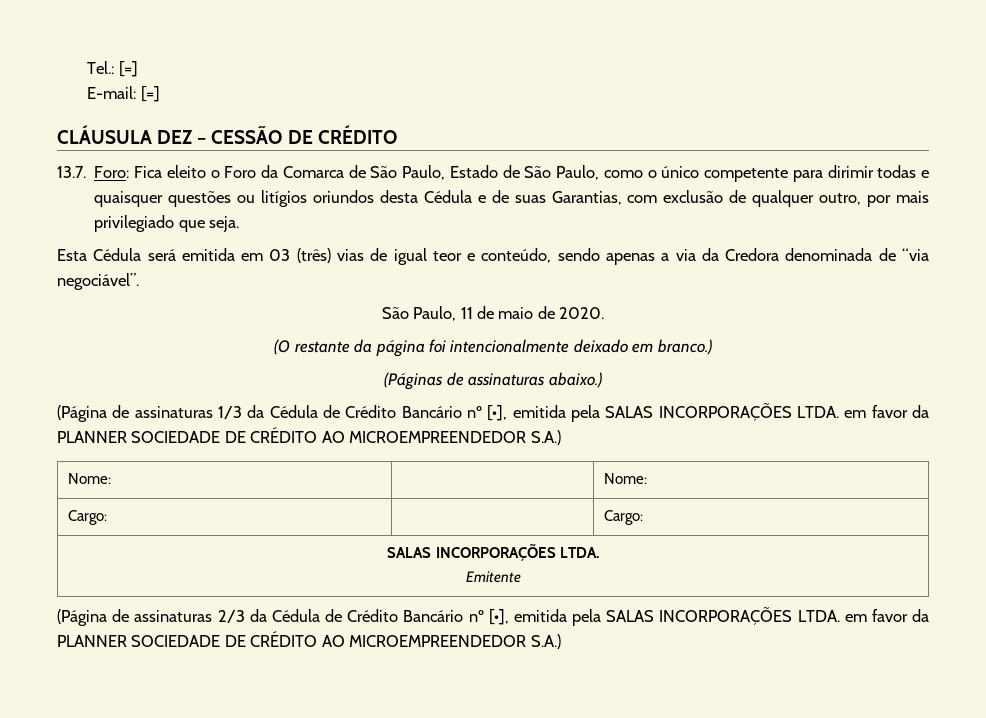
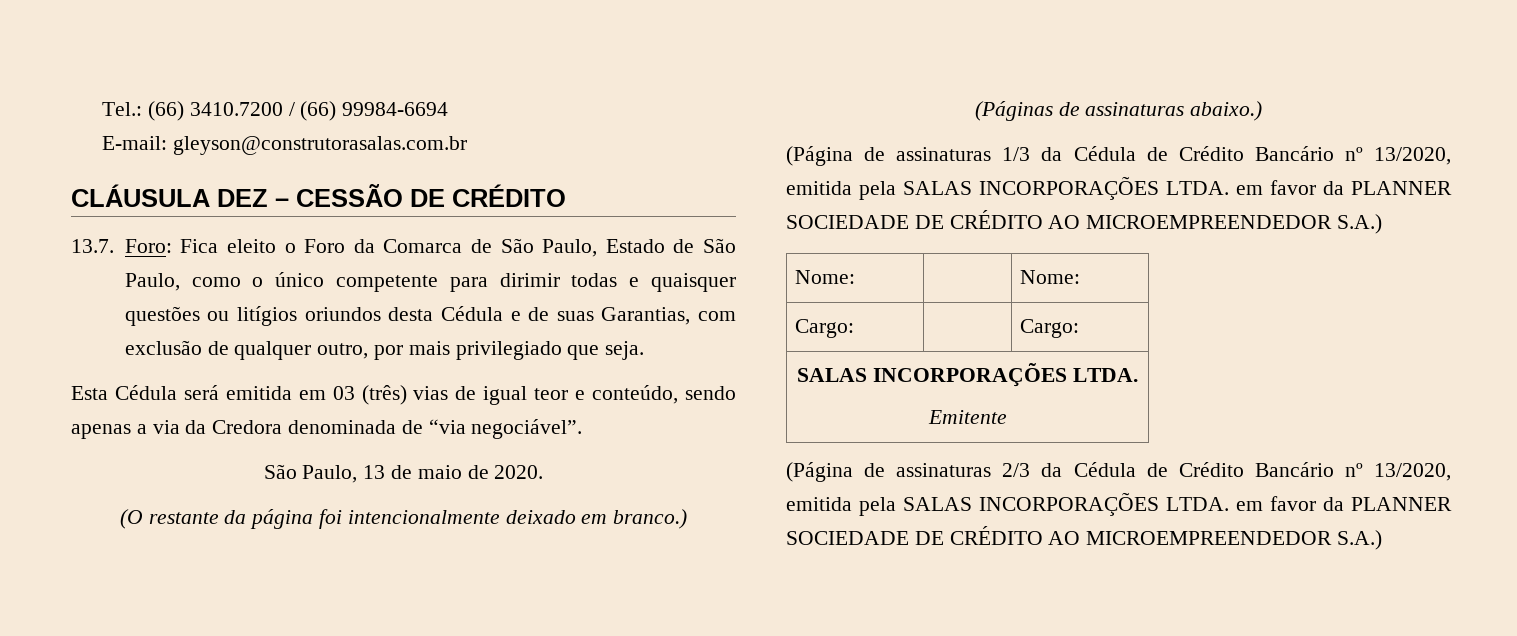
- Tel.: [=]
+ Tel.: (66) 3410.7200 / (66) 99984-6694
- E-mail: [=]
+ E-mail: gleyson@construtorasalas.com.br
- São Paulo, 11 de maio de 2020.
+ São Paulo, 13 de maio de 2020.
- (Página de assinaturas 1/3 da Cédula de Crédito Bancário nº [•], emitida pela SALAS INCORPORAÇÕES LTDA. em favor da PLANNER SOCIEDADE DE CRÉDITO AO MICROEMPREENDEDOR S.A.)
+ (Página de assinaturas 1/3 da Cédula de Crédito Bancário nº 13/2020, emitida pela SALAS INCORPORAÇÕES LTDA. em favor da PLANNER SOCIEDADE DE CRÉDITO AO MICROEMPREENDEDOR S.A.)
- (Página de assinaturas 2/3 da Cédula de Crédito Bancário nº [•], emitida pela SALAS INCORPORAÇÕES LTDA. em favor da PLANNER SOCIEDADE DE CRÉDITO AO MICROEMPREENDEDOR S.A.)
+ (Página de assinaturas 2/3 da Cédula de Crédito Bancário nº 13/2020, emitida pela SALAS INCORPORAÇÕES LTDA. em favor da PLANNER SOCIEDADE DE CRÉDITO AO MICROEMPREENDEDOR S.A.)

